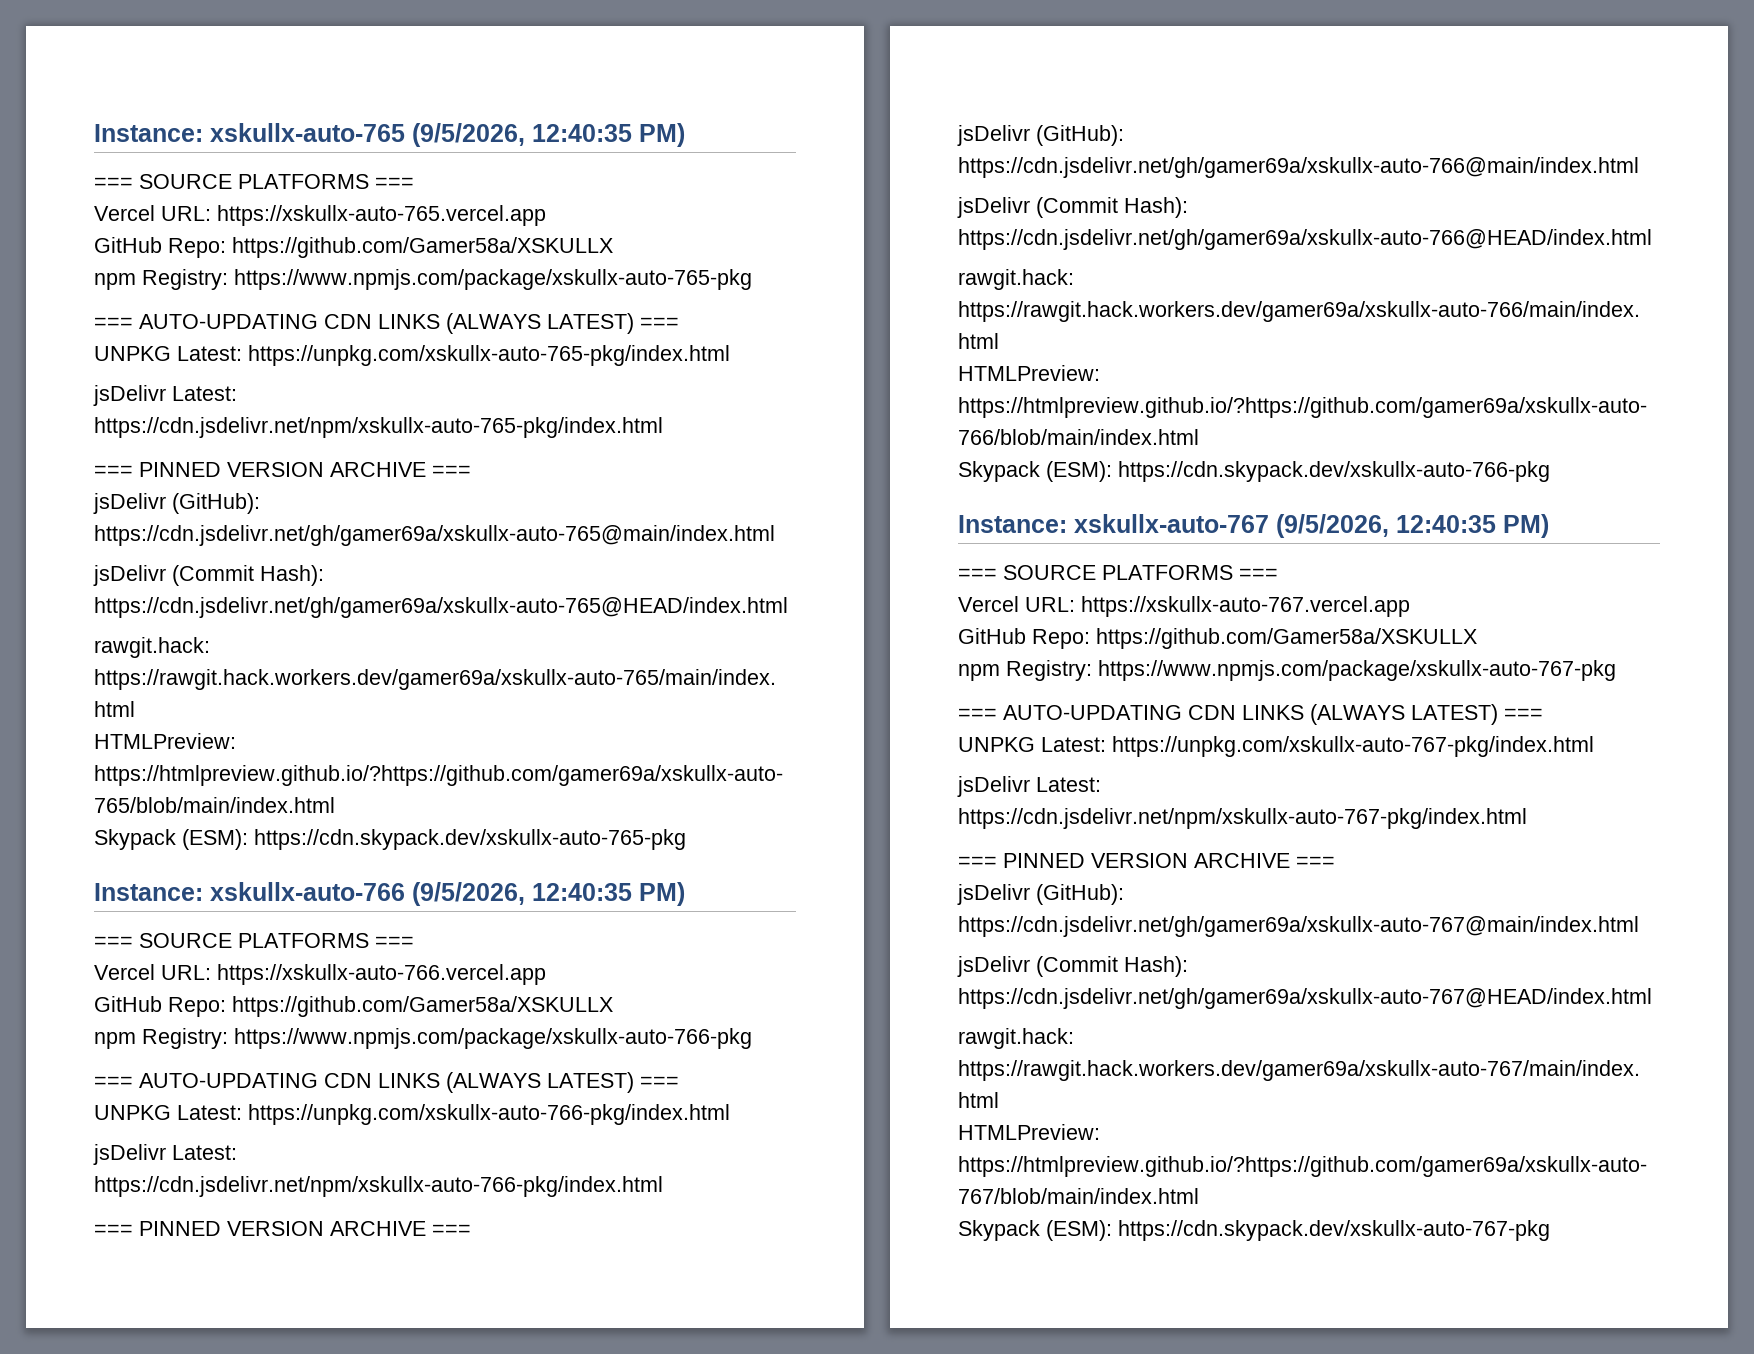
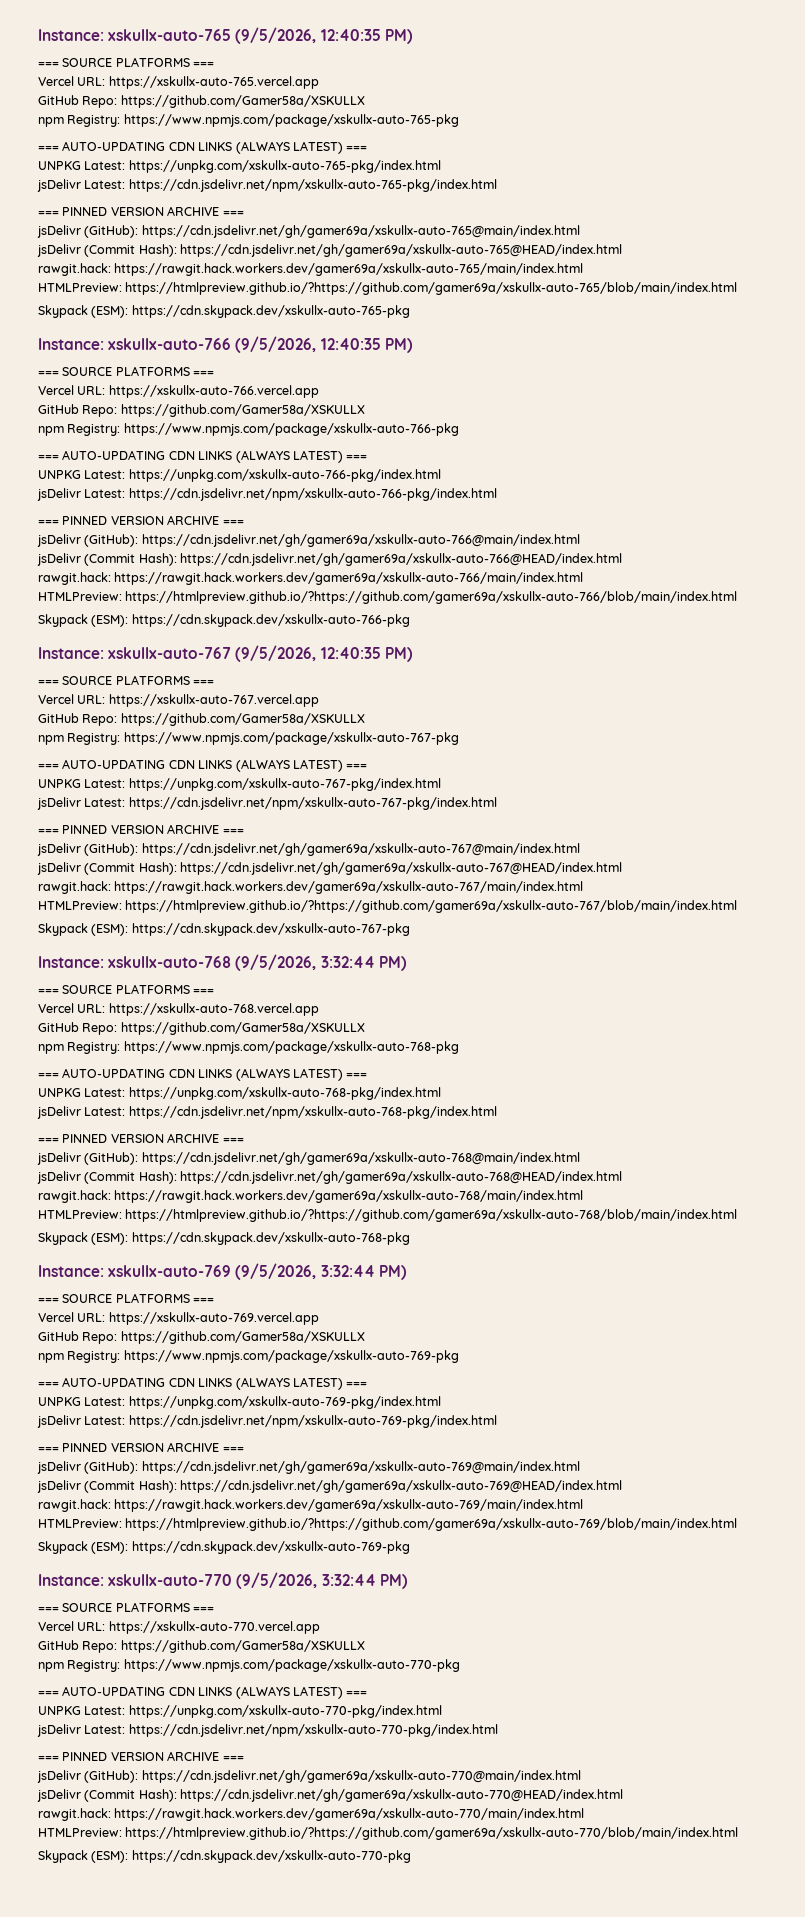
+ Instance: xskullx-auto-768 (9/5/2026, 3:32:44 PM)
+ === SOURCE PLATFORMS ===
+ Vercel URL: https://xskullx-auto-768.vercel.app
+ GitHub Repo: https://github.com/Gamer58a/XSKULLX
+ npm Registry: https://www.npmjs.com/package/xskullx-auto-768-pkg
+ === AUTO-UPDATING CDN LINKS (ALWAYS LATEST) ===
+ UNPKG Latest: https://unpkg.com/xskullx-auto-768-pkg/index.html
+ jsDelivr Latest: https://cdn.jsdelivr.net/npm/xskullx-auto-768-pkg/index.html
+ === PINNED VERSION ARCHIVE ===
+ jsDelivr (GitHub): https://cdn.jsdelivr.net/gh/gamer69a/xskullx-auto-768@main/index.html
+ jsDelivr (Commit Hash): https://cdn.jsdelivr.net/gh/gamer69a/xskullx-auto-768@HEAD/index.html
+ rawgit.hack: https://rawgit.hack.workers.dev/gamer69a/xskullx-auto-768/main/index.html
+ HTMLPreview: https://htmlpreview.github.io/?https://github.com/gamer69a/xskullx-auto-768/blob/main/index.html
+ Skypack (ESM): https://cdn.skypack.dev/xskullx-auto-768-pkg
+ Instance: xskullx-auto-769 (9/5/2026, 3:32:44 PM)
+ === SOURCE PLATFORMS ===
+ Vercel URL: https://xskullx-auto-769.vercel.app
+ GitHub Repo: https://github.com/Gamer58a/XSKULLX
+ npm Registry: https://www.npmjs.com/package/xskullx-auto-769-pkg
+ === AUTO-UPDATING CDN LINKS (ALWAYS LATEST) ===
+ UNPKG Latest: https://unpkg.com/xskullx-auto-769-pkg/index.html
+ jsDelivr Latest: https://cdn.jsdelivr.net/npm/xskullx-auto-769-pkg/index.html
+ === PINNED VERSION ARCHIVE ===
+ jsDelivr (GitHub): https://cdn.jsdelivr.net/gh/gamer69a/xskullx-auto-769@main/index.html
+ jsDelivr (Commit Hash): https://cdn.jsdelivr.net/gh/gamer69a/xskullx-auto-769@HEAD/index.html
+ rawgit.hack: https://rawgit.hack.workers.dev/gamer69a/xskullx-auto-769/main/index.html
+ HTMLPreview: https://htmlpreview.github.io/?https://github.com/gamer69a/xskullx-auto-769/blob/main/index.html
+ Skypack (ESM): https://cdn.skypack.dev/xskullx-auto-769-pkg
+ Instance: xskullx-auto-770 (9/5/2026, 3:32:44 PM)
+ === SOURCE PLATFORMS ===
+ Vercel URL: https://xskullx-auto-770.vercel.app
+ GitHub Repo: https://github.com/Gamer58a/XSKULLX
+ npm Registry: https://www.npmjs.com/package/xskullx-auto-770-pkg
+ === AUTO-UPDATING CDN LINKS (ALWAYS LATEST) ===
+ UNPKG Latest: https://unpkg.com/xskullx-auto-770-pkg/index.html
+ jsDelivr Latest: https://cdn.jsdelivr.net/npm/xskullx-auto-770-pkg/index.html
+ === PINNED VERSION ARCHIVE ===
+ jsDelivr (GitHub): https://cdn.jsdelivr.net/gh/gamer69a/xskullx-auto-770@main/index.html
+ jsDelivr (Commit Hash): https://cdn.jsdelivr.net/gh/gamer69a/xskullx-auto-770@HEAD/index.html
+ rawgit.hack: https://rawgit.hack.workers.dev/gamer69a/xskullx-auto-770/main/index.html
+ HTMLPreview: https://htmlpreview.github.io/?https://github.com/gamer69a/xskullx-auto-770/blob/main/index.html
+ Skypack (ESM): https://cdn.skypack.dev/xskullx-auto-770-pkg

